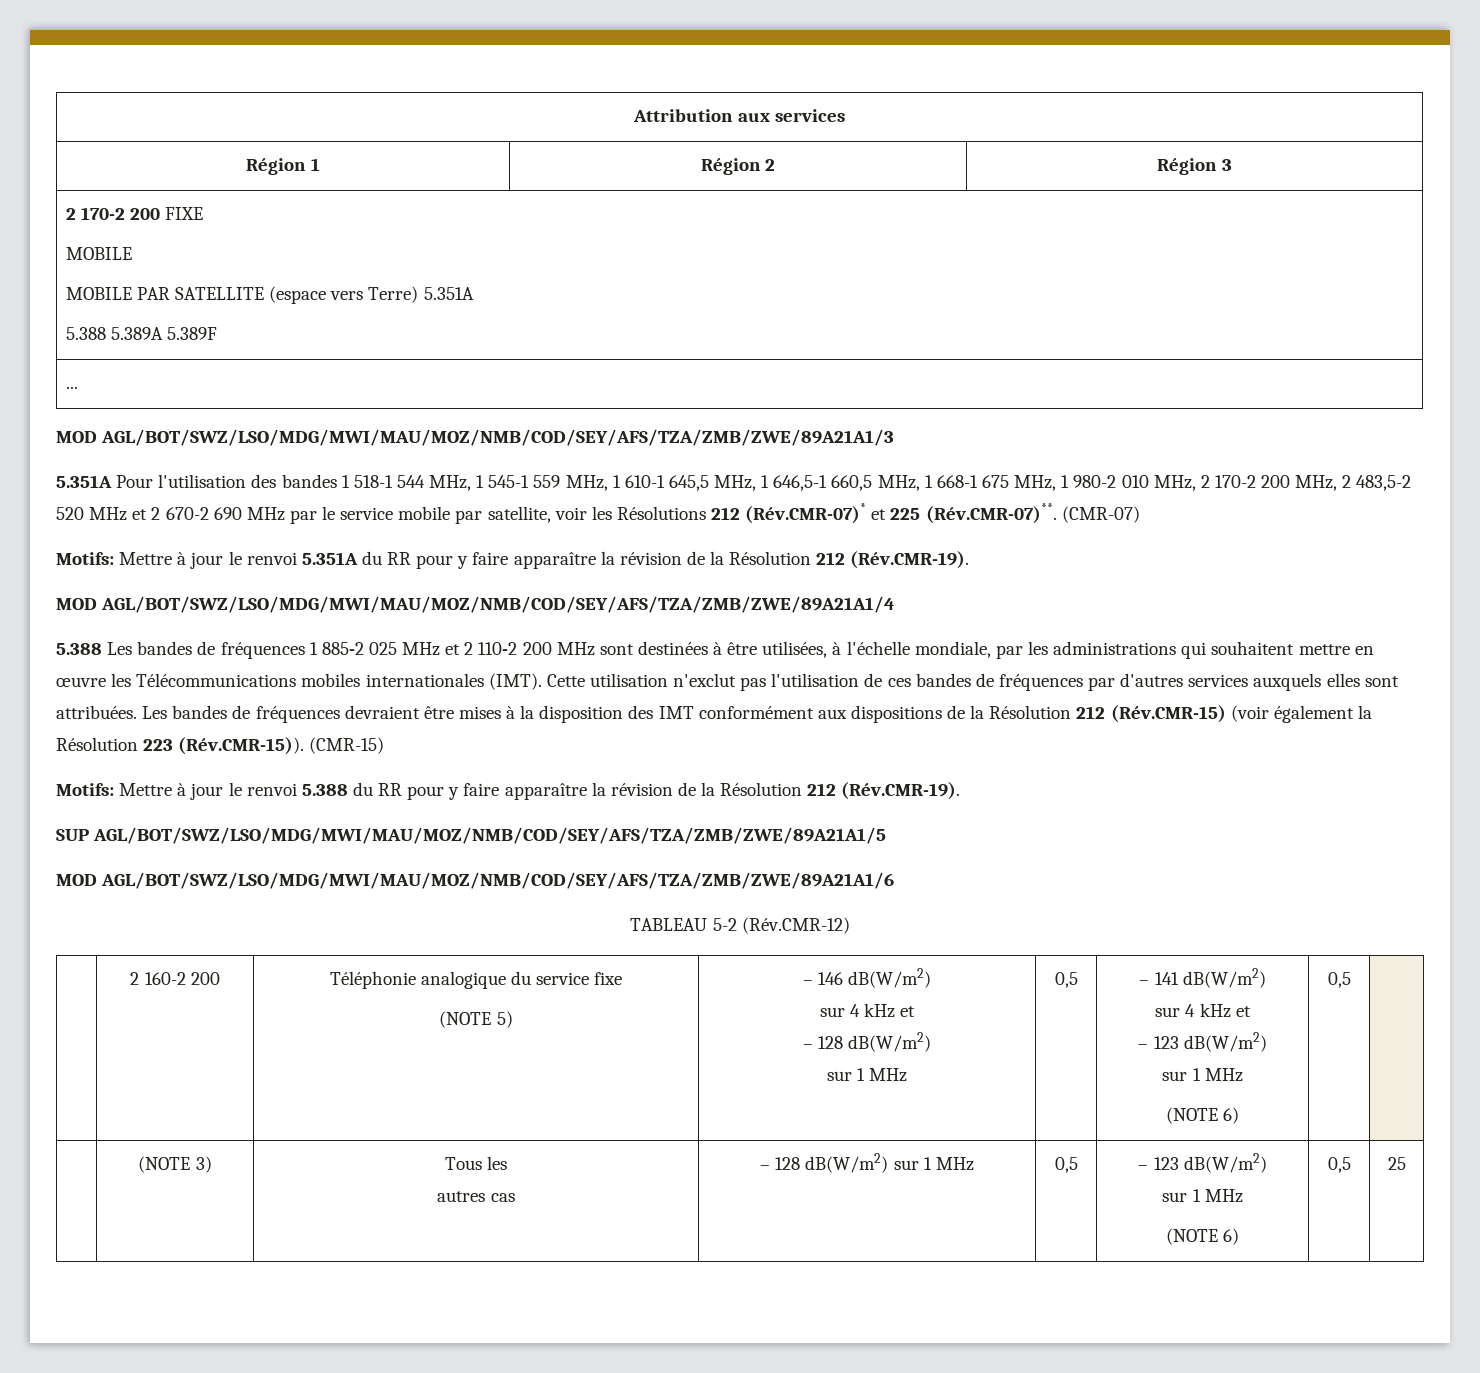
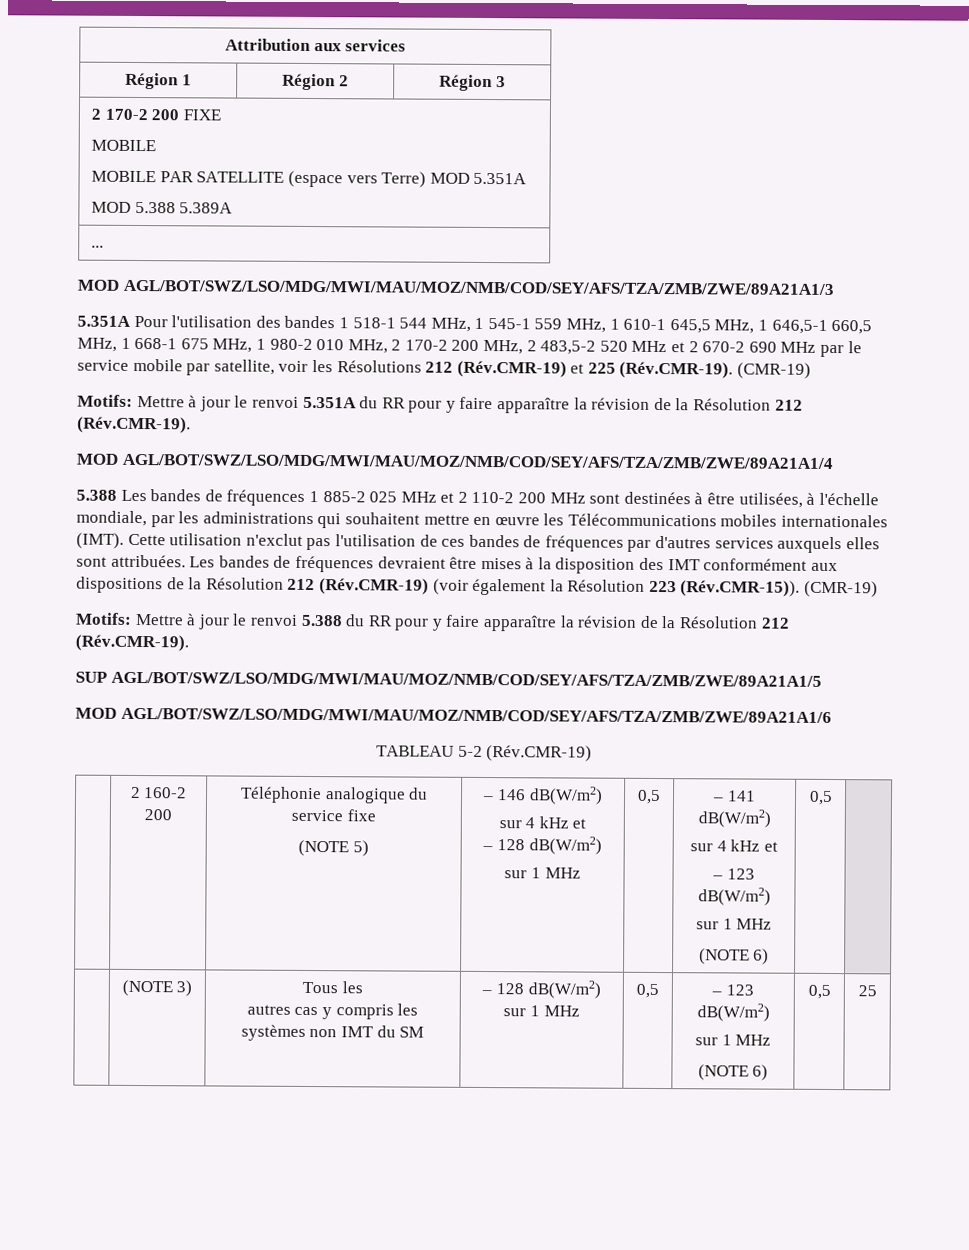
  2 170-2 200 FIXE
  MOBILE
- MOBILE PAR SATELLITE (espace vers Terre) 5.351A
- 5.388 5.389A 5.389F
+ MOBILE PAR SATELLITE (espace vers Terre) MOD 5.351A
+ MOD 5.388 5.389A
- 5.351A Pour l'utilisation des bandes 1 518-1 544 MHz, 1 545-1 559 MHz, 1 610-1 645,5 MHz, 1 646,5-1 660,5 MHz, 1 668-1 675 MHz, 1 980-2 010 MHz, 2 170-2 200 MHz, 2 483,5-2 520 MHz et 2 670-2 690 MHz par le service mobile par satellite, voir les Résolutions 212 (Rév.CMR-07)* et 225 (Rév.CMR-07)**. (CMR-07)
+ 5.351A Pour l'utilisation des bandes 1 518-1 544 MHz, 1 545-1 559 MHz, 1 610-1 645,5 MHz, 1 646,5-1 660,5 MHz, 1 668-1 675 MHz, 1 980-2 010 MHz, 2 170-2 200 MHz, 2 483,5-2 520 MHz et 2 670-2 690 MHz par le service mobile par satellite, voir les Résolutions 212 (Rév.CMR-19) et 225 (Rév.CMR-19). (CMR-19)
- Les bandes de fréquences devraient être mises à la disposition des IMT conformément aux dispositions de la Résolution 212 (Rév.CMR-15) (voir également la Résolution 223 (Rév.CMR-15)). (CMR-15)
+ Les bandes de fréquences devraient être mises à la disposition des IMT conformément aux dispositions de la Résolution 212 (Rév.CMR-19) (voir également la Résolution 223 (Rév.CMR-15)). (CMR-19)
- TABLEAU 5-2 (Rév.CMR-12)
+ TABLEAU 5-2 (Rév.CMR-19)
  | (NOTE 3) | Tous les
- autres cas | – 128 dB(W/m2) sur 1 MHz | 0,5 | – 123 dB(W/m2)
+ autres cas y compris les systèmes non IMT du SM | – 128 dB(W/m2) sur 1 MHz | 0,5 | – 123 dB(W/m2)

